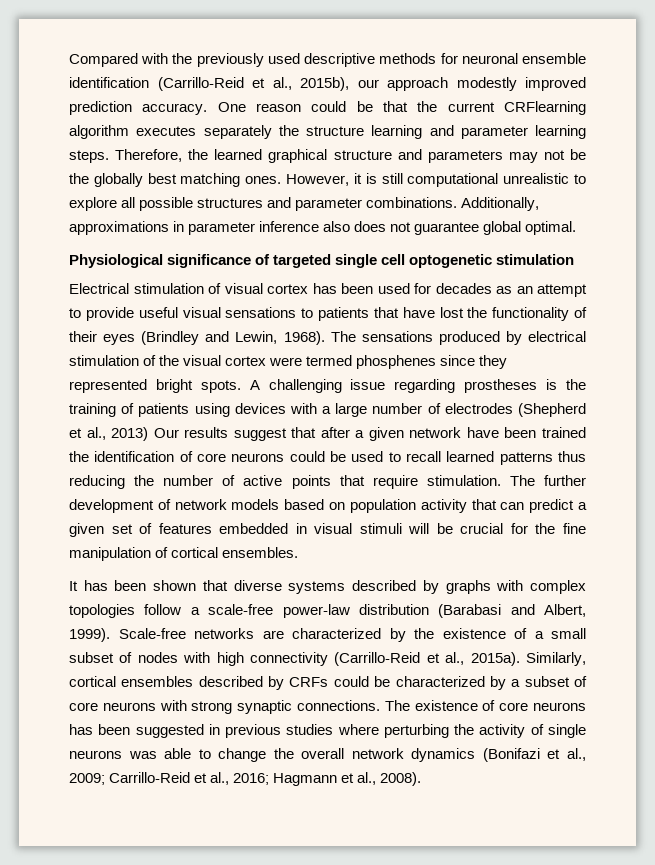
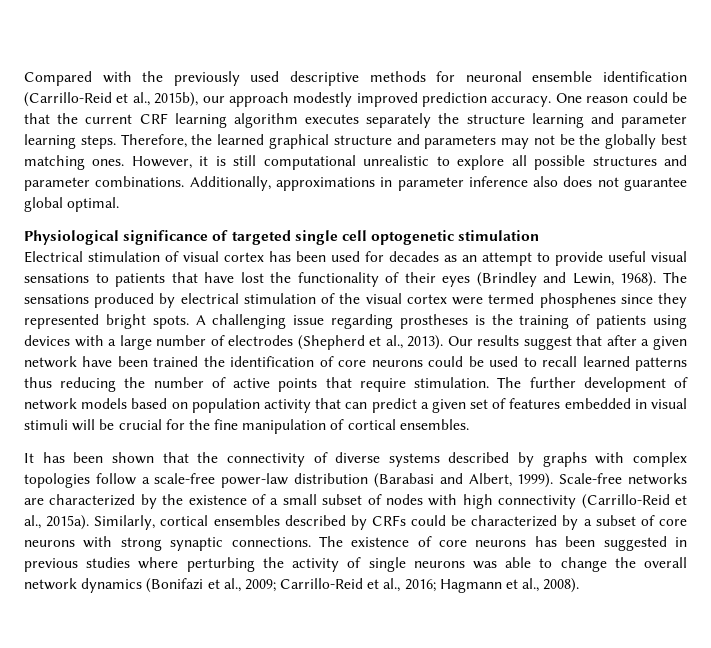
- One reason could be that the current CRFlearning algorithm executes separately the structure learning and parameter learning steps.
+ One reason could be that the current CRF learning algorithm executes separately the structure learning and parameter learning steps.
- A challenging issue regarding prostheses is the training of patients using devices with a large number of electrodes (Shepherd et al., 2013) Our results suggest that after a given network have been trained the identification of core neurons could be used to recall learned patterns thus reducing the number of active points that require stimulation.
+ A challenging issue regarding prostheses is the training of patients using devices with a large number of electrodes (Shepherd et al., 2013). Our results suggest that after a given network have been trained the identification of core neurons could be used to recall learned patterns thus reducing the number of active points that require stimulation.
- It has been shown that diverse systems described by graphs with complex topologies follow a scale-free power-law distribution (Barabasi and Albert, 1999).
+ It has been shown that the connectivity of diverse systems described by graphs with complex topologies follow a scale-free power-law distribution (Barabasi and Albert, 1999).

